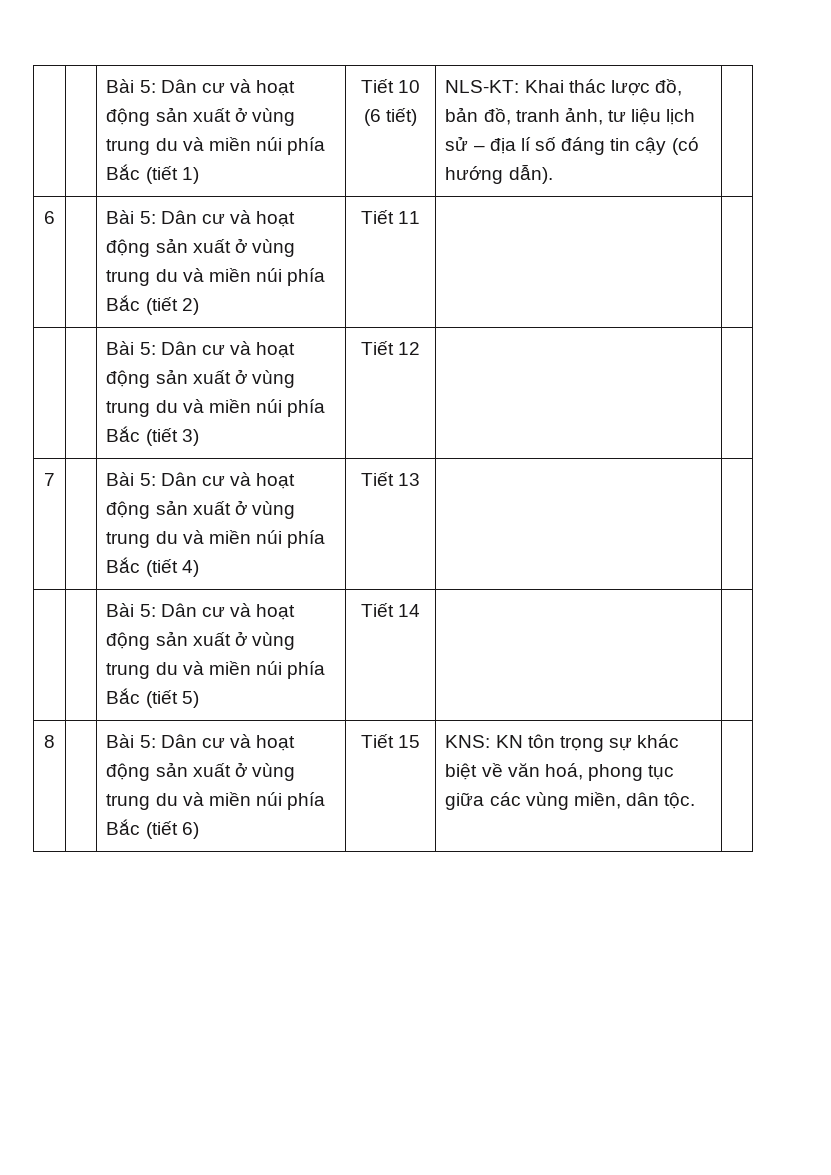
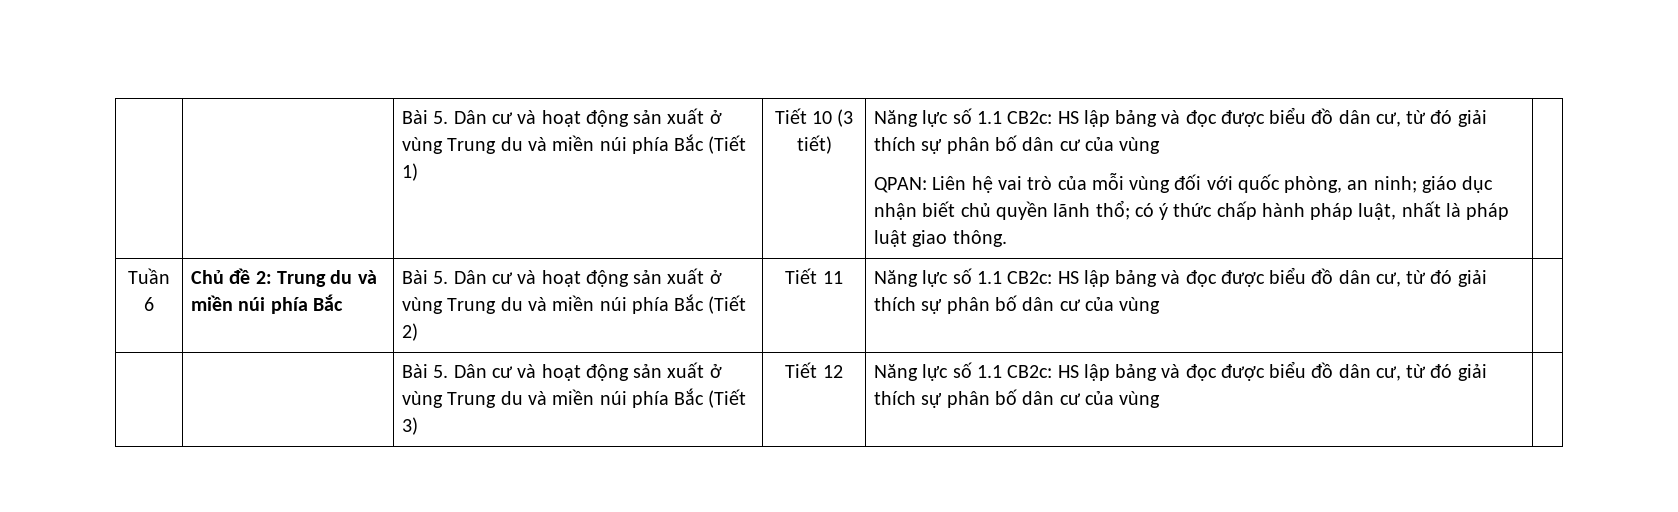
- Bài 5: Dân cư và hoạt động sản xuất ở vùng trung du và miền núi phía Bắc (tiết 1)
+ Bài 5. Dân cư và hoạt động sản xuất ở vùng Trung du và miền núi phía Bắc (Tiết 1)
- Tiết 10 (6 tiết) | NLS-KT: Khai thác lược đồ, bản đồ, tranh ảnh, tư liệu lịch sử – địa lí số đáng tin cậy (có hướng dẫn). |
- 6 | | Bài 5: Dân cư và hoạt động sản xuất ở vùng trung du và miền núi phía Bắc (tiết 2) | Tiết 11 | |
- | | Bài 5: Dân cư và hoạt động sản xuất ở vùng trung du và miền núi phía Bắc (tiết 3) | Tiết 12 | |
- 7 | | Bài 5: Dân cư và hoạt động sản xuất ở vùng trung du và miền núi phía Bắc (tiết 4) | Tiết 13 | |
- | | Bài 5: Dân cư và hoạt động sản xuất ở vùng trung du và miền núi phía Bắc (tiết 5) | Tiết 14 | |
- 8 | | Bài 5: Dân cư và hoạt động sản xuất ở vùng trung du và miền núi phía Bắc (tiết 6) | Tiết 15 | KNS: KN tôn trọng sự khác biệt về văn hoá, phong tục giữa các vùng miền, dân tộc.
+ Tiết 10 (3 tiết) | Năng lực số 1.1 CB2c: HS lập bảng và đọc được biểu đồ dân cư, từ đó giải thích sự phân bố dân cư của vùng
+ QPAN: Liên hệ vai trò của mỗi vùng đối với quốc phòng, an ninh; giáo dục nhận biết chủ quyền lãnh thổ; có ý thức chấp hành pháp luật, nhất là pháp luật giao thông. |
+ Tuần 6 | Chủ đề 2: Trung du và miền núi phía Bắc | Bài 5. Dân cư và hoạt động sản xuất ở vùng Trung du và miền núi phía Bắc (Tiết 2) | Tiết 11 | Năng lực số 1.1 CB2c: HS lập bảng và đọc được biểu đồ dân cư, từ đó giải thích sự phân bố dân cư của vùng |
+ | | Bài 5. Dân cư và hoạt động sản xuất ở vùng Trung du và miền núi phía Bắc (Tiết 3) | Tiết 12 | Năng lực số 1.1 CB2c: HS lập bảng và đọc được biểu đồ dân cư, từ đó giải thích sự phân bố dân cư của vùng

